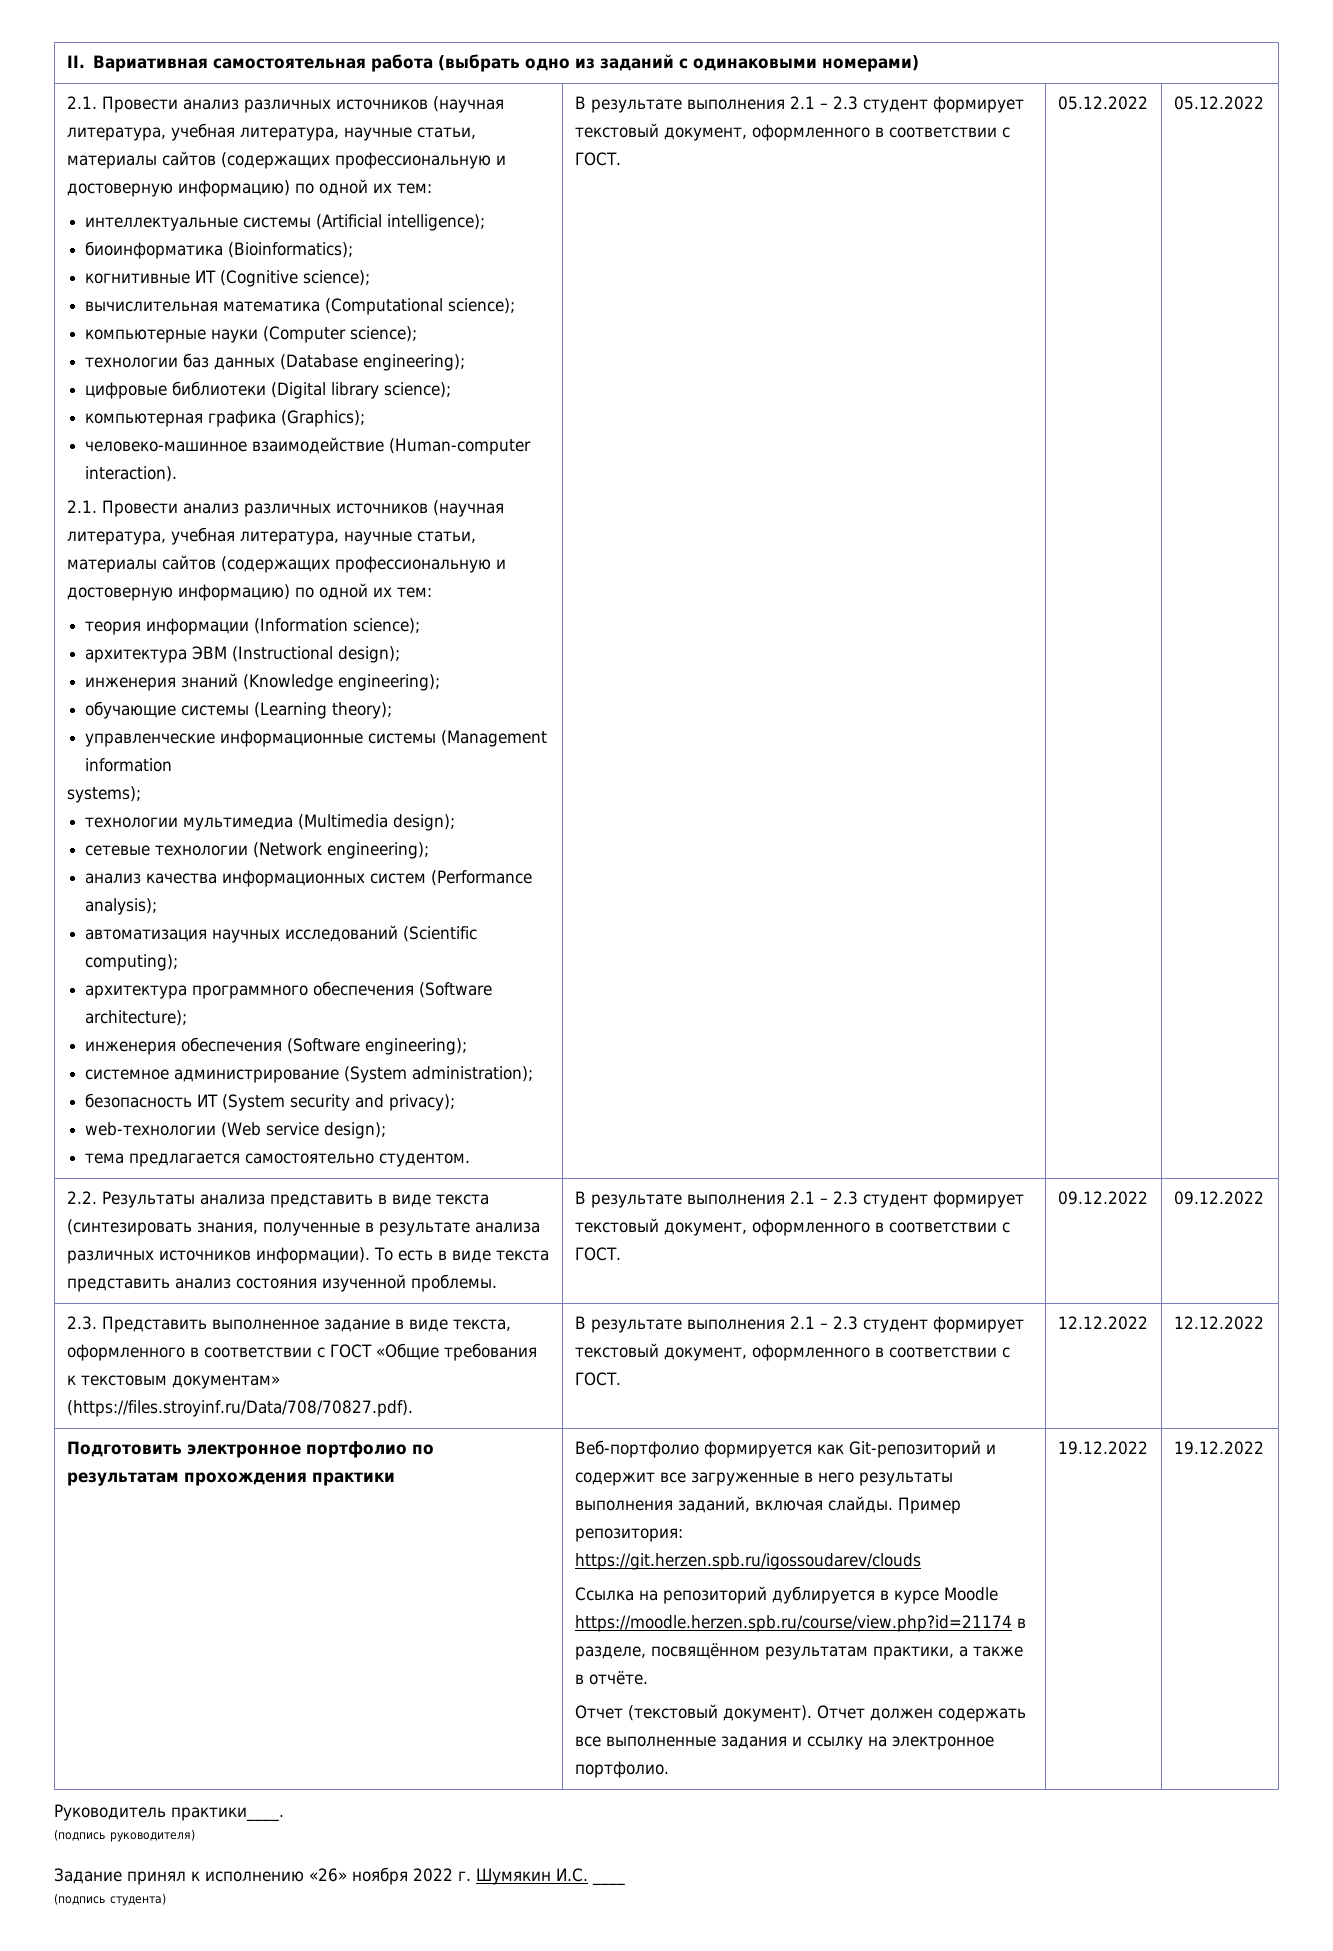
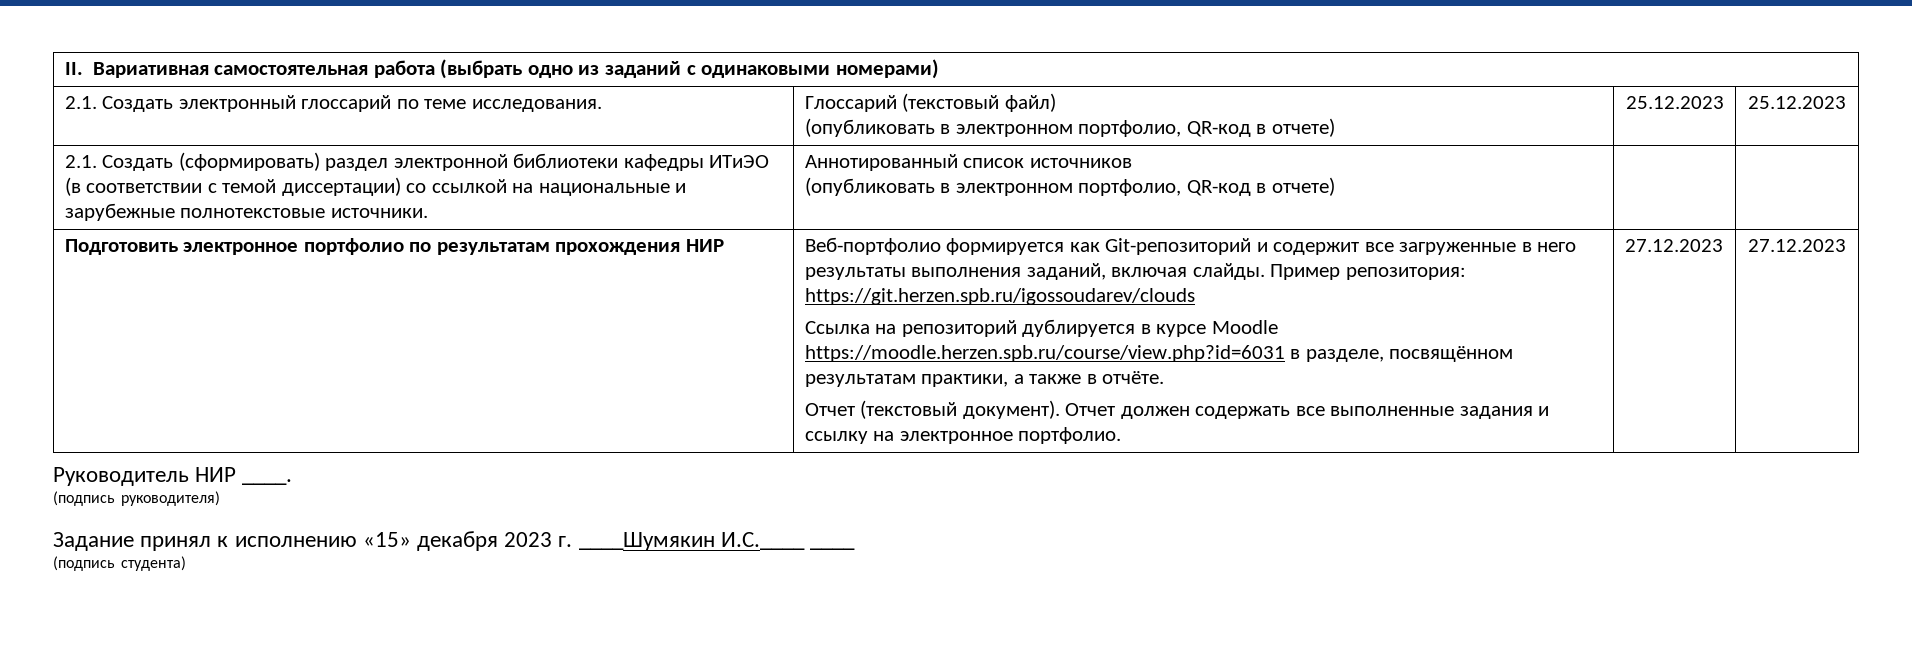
  II. Вариативная самостоятельная работа (выбрать одно из заданий с одинаковыми номерами)
- 2.1. Провести анализ различных источников (научная литература, учебная литература, научные статьи, материалы сайтов (содержащих профессиональную и достоверную информацию) по одной их тем:
- интеллектуальные системы (Artificial intelligence);
- биоинформатика (Bioinformatics);
- когнитивные ИТ (Cognitive science);
- вычислительная математика (Computational science);
- компьютерные науки (Computer science);
- технологии баз данных (Database engineering);
- цифровые библиотеки (Digital library science);
- компьютерная графика (Graphics);
- человеко-машинное взаимодействие (Human-computer interaction).
- 2.1. Провести анализ различных источников (научная литература, учебная литература, научные статьи, материалы сайтов (содержащих профессиональную и достоверную информацию) по одной их тем:
- теория информации (Information science);
- архитектура ЭВМ (Instructional design);
- инженерия знаний (Knowledge engineering);
- обучающие системы (Learning theory);
- управленческие информационные системы (Management information
- systems);
- технологии мультимедиа (Multimedia design);
- сетевые технологии (Network engineering);
- анализ качества информационных систем (Performance analysis);
- автоматизация научных исследований (Scientific computing);
- архитектура программного обеспечения (Software architecture);
- инженерия обеспечения (Software engineering);
- системное администрирование (System administration);
- безопасность ИТ (System security and privacy);
- web-технологии (Web service design);
- тема предлагается самостоятельно студентом. | В результате выполнения 2.1 – 2.3 студент формирует текстовый документ, оформленного в соответствии с ГОСТ. | 05.12.2022 | 05.12.2022
- 2.2. Результаты анализа представить в виде текста (синтезировать знания, полученные в результате анализа различных источников информации). То есть в виде текста представить анализ состояния изученной проблемы. | В результате выполнения 2.1 – 2.3 студент формирует текстовый документ, оформленного в соответствии с ГОСТ. | 09.12.2022 | 09.12.2022
- 2.3. Представить выполненное задание в виде текста, оформленного в соответствии с ГОСТ «Общие требования к текстовым документам» (https://files.stroyinf.ru/Data/708/70827.pdf). | В результате выполнения 2.1 – 2.3 студент формирует текстовый документ, оформленного в соответствии с ГОСТ. | 12.12.2022 | 12.12.2022
+ 2.1. Создать электронный глоссарий по теме исследования. | Глоссарий (текстовый файл)
+ (опубликовать в электронном портфолио, QR-код в отчете) | 25.12.2023 | 25.12.2023
+ 2.1. Создать (сформировать) раздел электронной библиотеки кафедры ИТиЭО (в соответствии с темой диссертации) со ссылкой на национальные и зарубежные полнотекстовые источники. | Аннотированный список источников
+ (опубликовать в электронном портфолио, QR-код в отчете) | |
- Подготовить электронное портфолио по результатам прохождения практики
+ Подготовить электронное портфолио по результатам прохождения НИР
- Ссылка на репозиторий дублируется в курсе Moodle https://moodle.herzen.spb.ru/course/view.php?id=21174 в разделе, посвящённом результатам практики, а также в отчёте.
+ Ссылка на репозиторий дублируется в курсе Moodle https://moodle.herzen.spb.ru/course/view.php?id=6031 в разделе, посвящённом результатам практики, а также в отчёте.
- 19.12.2022 | 19.12.2022
+ 27.12.2023 | 27.12.2023
- Руководитель практики____.
+ Руководитель НИР ____.
- Задание принял к исполнению «26» ноября 2022 г. Шумякин И.С. ____
+ Задание принял к исполнению «15» декабря 2023 г. ____Шумякин И.С.____ ____

